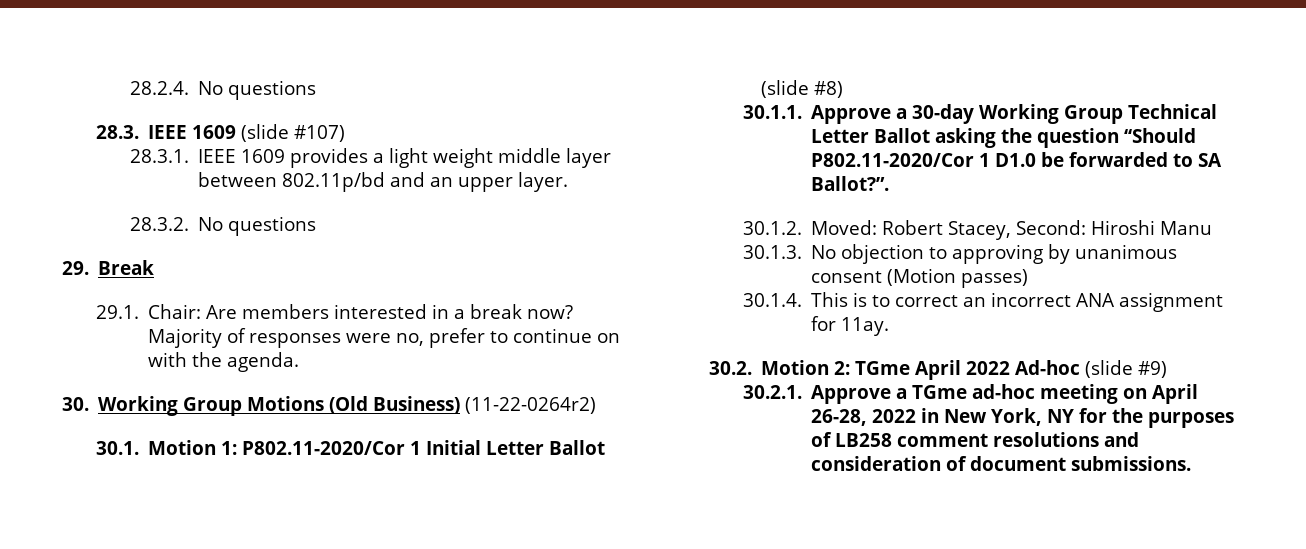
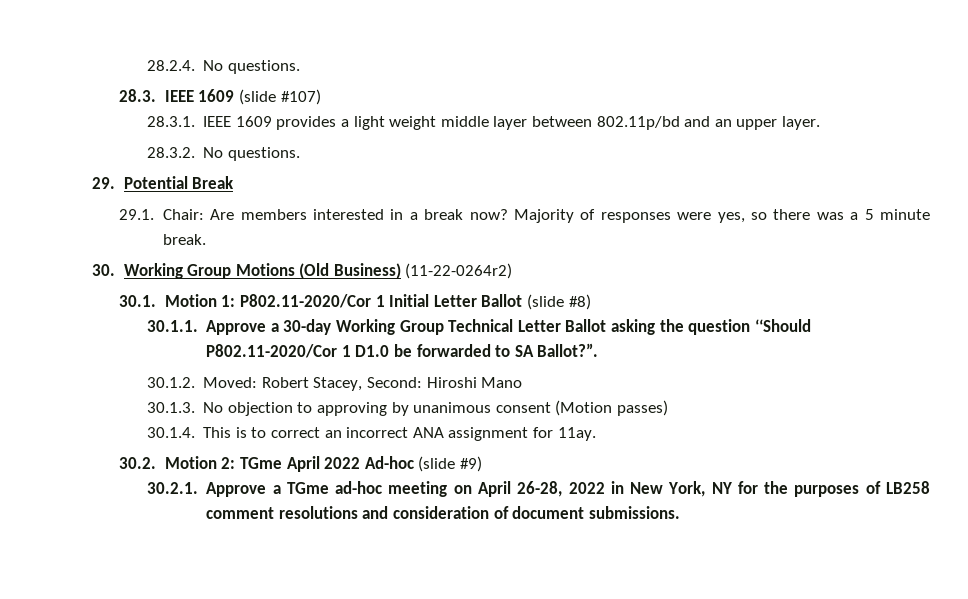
- 28.2.4. No questions
+ 28.2.4. No questions.
- 28.3.2. No questions
+ 28.3.2. No questions.
- 29. Break
+ 29. Potential Break
- Majority of responses were no, prefer to continue on with the agenda.
+ Majority of responses were yes, so there was a 5 minute break.
- 30.1.2. Moved: Robert Stacey, Second: Hiroshi Manu
+ 30.1.2. Moved: Robert Stacey, Second: Hiroshi Mano

